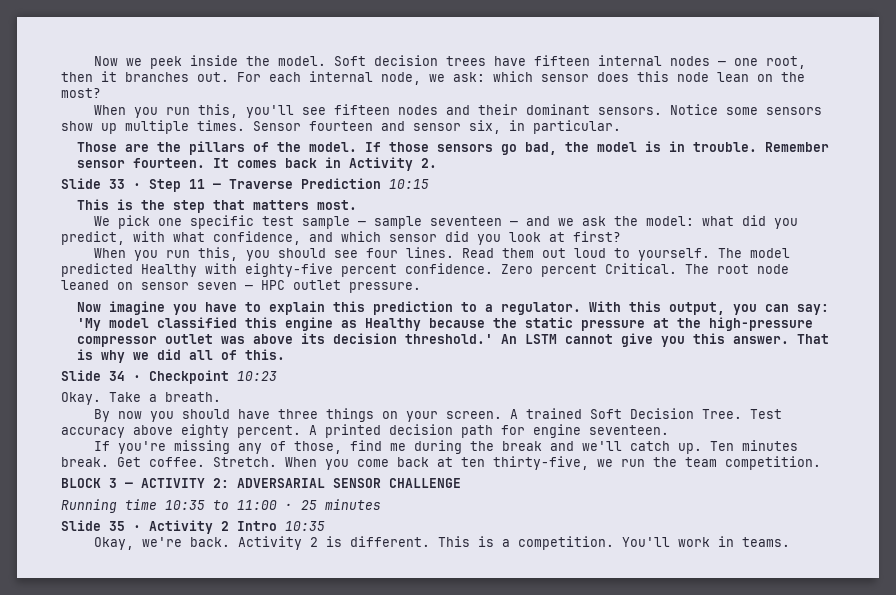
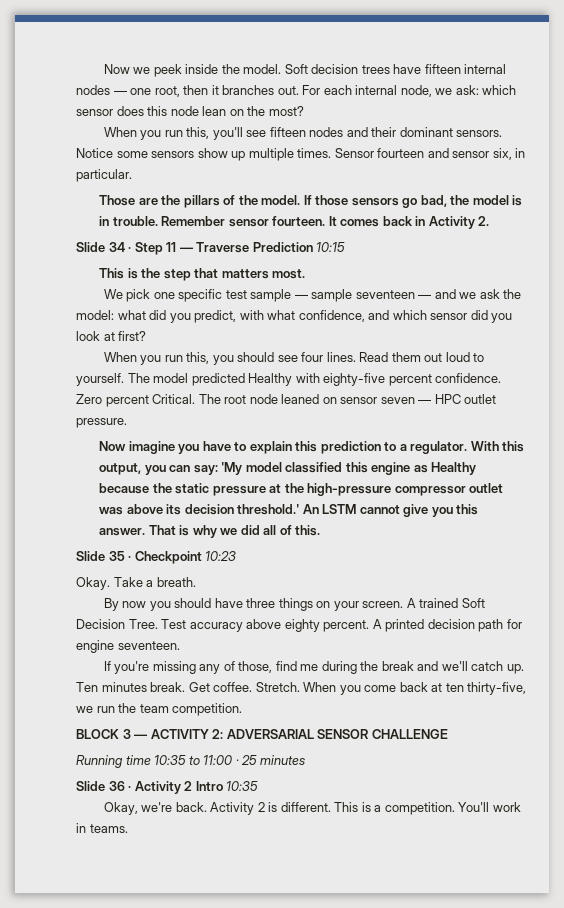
- Slide 33 · Step 11 — Traverse Prediction 10:15
+ Slide 34 · Step 11 — Traverse Prediction 10:15
- Slide 34 · Checkpoint 10:23
+ Slide 35 · Checkpoint 10:23
- Slide 35 · Activity 2 Intro 10:35
+ Slide 36 · Activity 2 Intro 10:35

